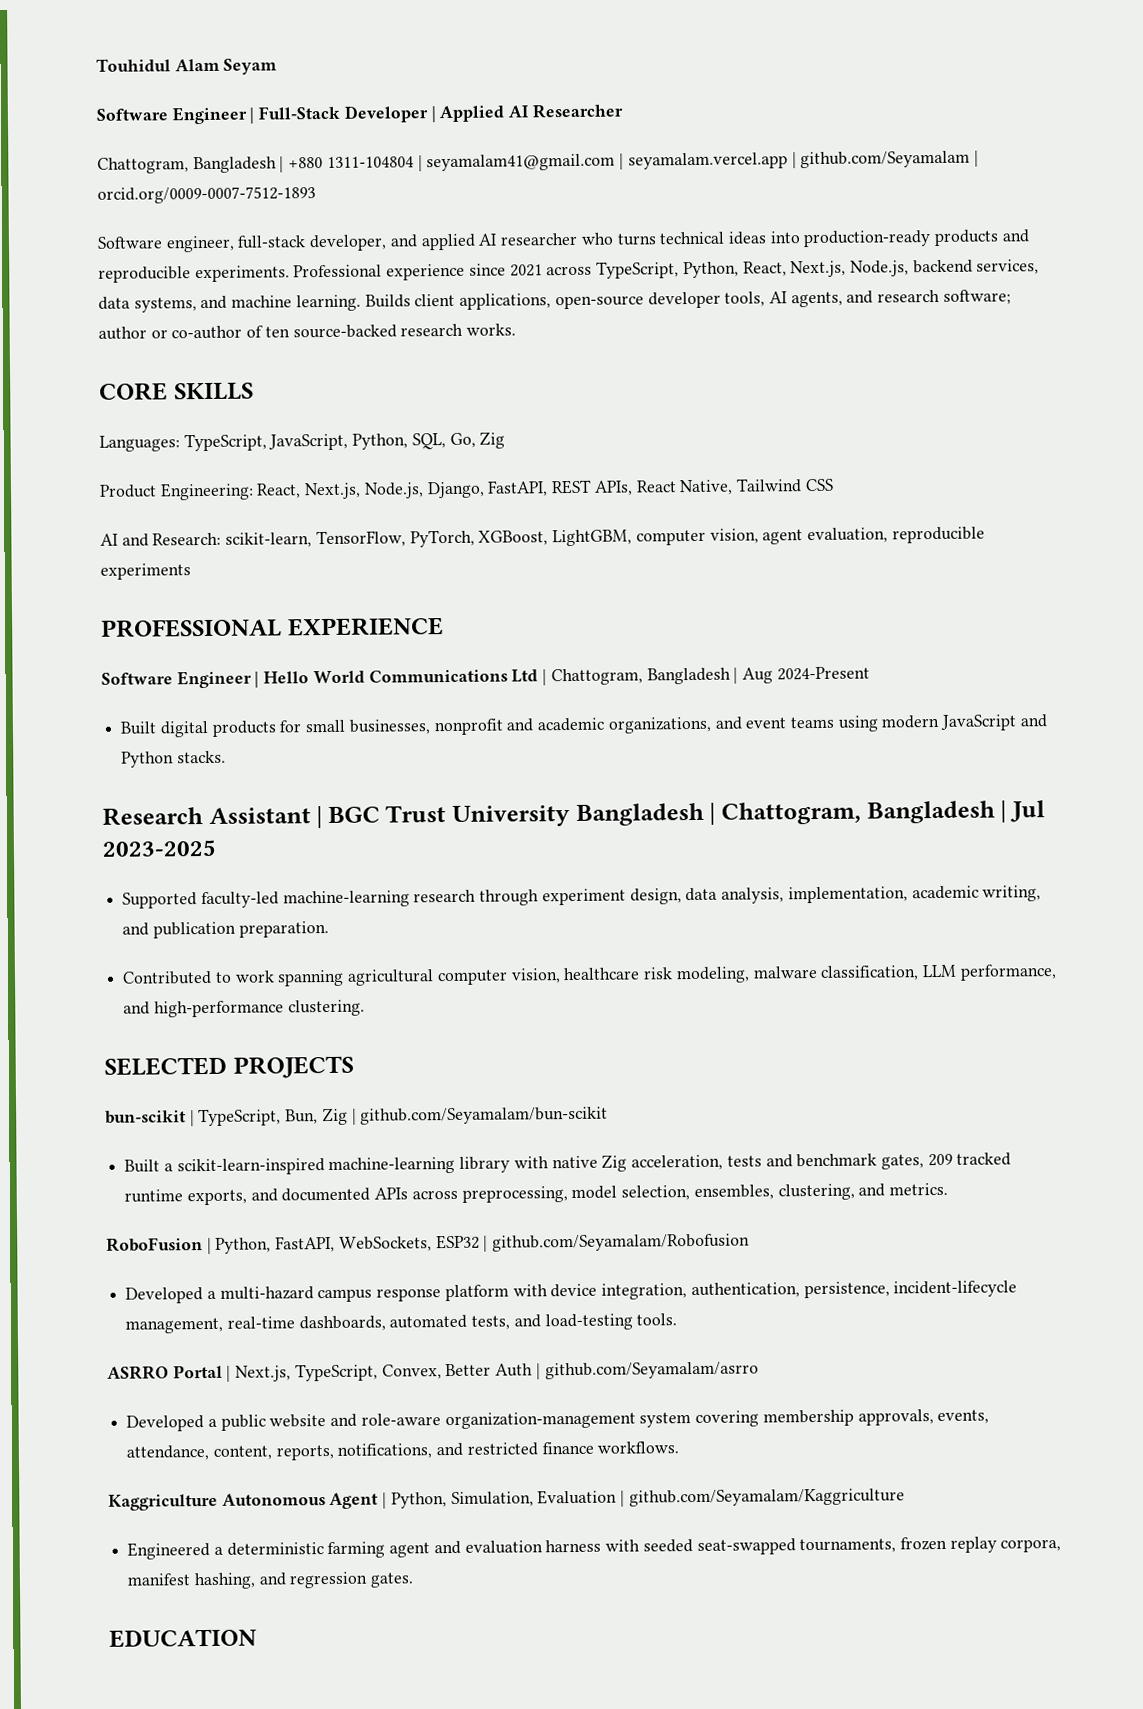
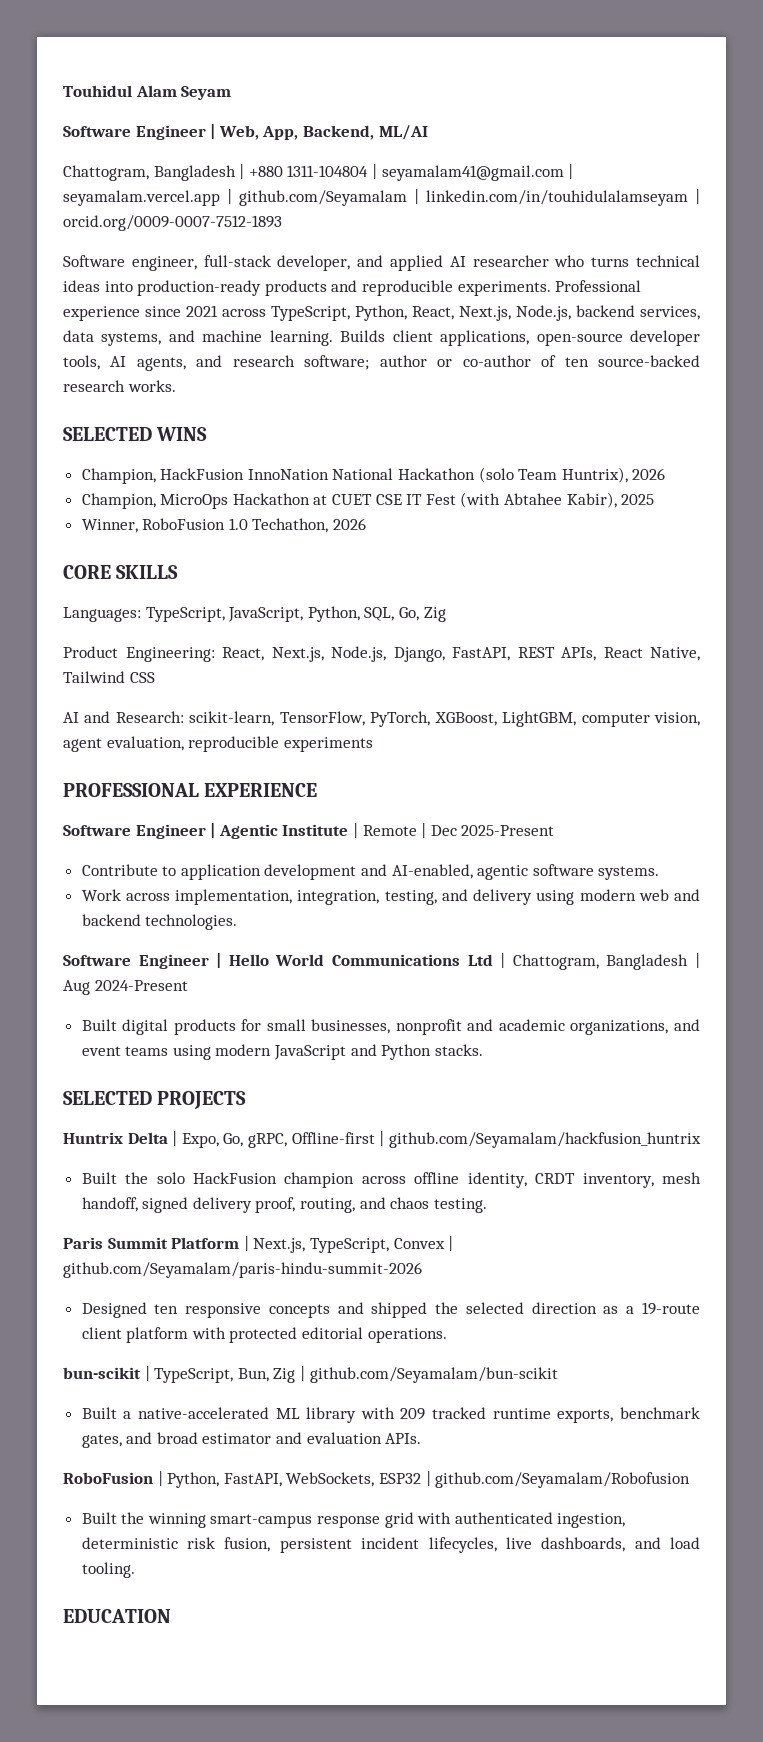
- Software Engineer | Full-Stack Developer | Applied AI Researcher
+ Software Engineer | Web, App, Backend, ML/AI
- Chattogram, Bangladesh | +880 1311-104804 | seyamalam41@gmail.com | seyamalam.vercel.app | github.com/Seyamalam | orcid.org/0009-0007-7512-1893
+ Chattogram, Bangladesh | +880 1311-104804 | seyamalam41@gmail.com | seyamalam.vercel.app | github.com/Seyamalam | linkedin.com/in/touhidulalamseyam | orcid.org/0009-0007-7512-1893
+ SELECTED WINS
+ Champion, HackFusion InnoNation National Hackathon (solo Team Huntrix), 2026
+ Champion, MicroOps Hackathon at CUET CSE IT Fest (with Abtahee Kabir), 2025
+ Winner, RoboFusion 1.0 Techathon, 2026
+ Software Engineer | Agentic Institute | Remote | Dec 2025-Present
+ Contribute to application development and AI-enabled, agentic software systems.
+ Work across implementation, integration, testing, and delivery using modern web and backend technologies.
- Research Assistant | BGC Trust University Bangladesh | Chattogram, Bangladesh | Jul 2023-2025
- Supported faculty-led machine-learning research through experiment design, data analysis, implementation, academic writing, and publication preparation.
- Contributed to work spanning agricultural computer vision, healthcare risk modeling, malware classification, LLM performance, and high-performance clustering.
  SELECTED PROJECTS
+ Huntrix Delta | Expo, Go, gRPC, Offline-first | github.com/Seyamalam/hackfusion_huntrix
+ Built the solo HackFusion champion across offline identity, CRDT inventory, mesh handoff, signed delivery proof, routing, and chaos testing.
+ Paris Summit Platform | Next.js, TypeScript, Convex | github.com/Seyamalam/paris-hindu-summit-2026
+ Designed ten responsive concepts and shipped the selected direction as a 19-route client platform with protected editorial operations.
- Built a scikit-learn-inspired machine-learning library with native Zig acceleration, tests and benchmark gates, 209 tracked runtime exports, and documented APIs across preprocessing, model selection, ensembles, clustering, and metrics.
+ Built a native-accelerated ML library with 209 tracked runtime exports, benchmark gates, and broad estimator and evaluation APIs.
- Developed a multi-hazard campus response platform with device integration, authentication, persistence, incident-lifecycle management, real-time dashboards, automated tests, and load-testing tools.
- ASRRO Portal | Next.js, TypeScript, Convex, Better Auth | github.com/Seyamalam/asrro
- Developed a public website and role-aware organization-management system covering membership approvals, events, attendance, content, reports, notifications, and restricted finance workflows.
- Kaggriculture Autonomous Agent | Python, Simulation, Evaluation | github.com/Seyamalam/Kaggriculture
- Engineered a deterministic farming agent and evaluation harness with seeded seat-swapped tournaments, frozen replay corpora, manifest hashing, and regression gates.
+ Built the winning smart-campus response grid with authenticated ingestion, deterministic risk fusion, persistent incident lifecycles, live dashboards, and load tooling.

